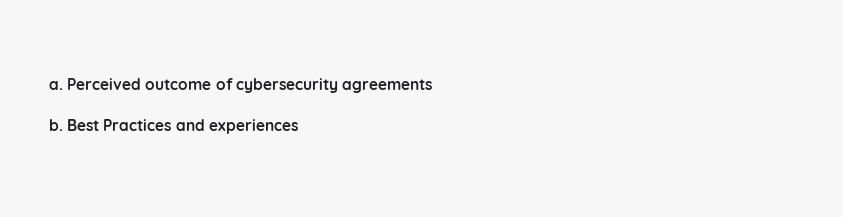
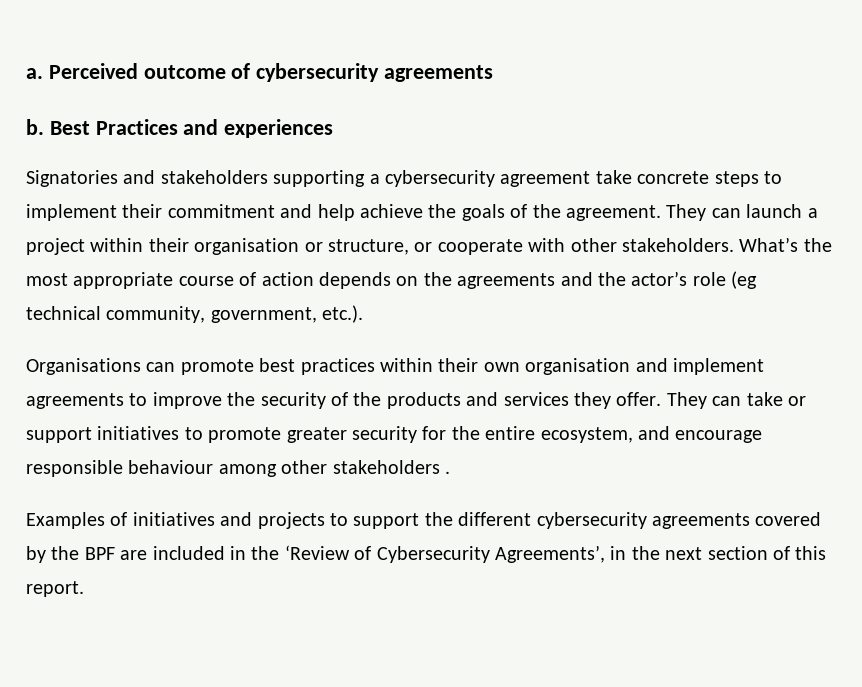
+ Signatories and stakeholders supporting a cybersecurity agreement take concrete steps to implement their commitment and help achieve the goals of the agreement. They can launch a project within their organisation or structure, or cooperate with other stakeholders. What’s the most appropriate course of action depends on the agreements and the actor’s role (eg technical community, government, etc.).
+ Organisations can promote best practices within their own organisation and implement agreements to improve the security of the products and services they offer. They can take or support initiatives to promote greater security for the entire ecosystem, and encourage responsible behaviour among other stakeholders .
+ Examples of initiatives and projects to support the different cybersecurity agreements covered by the BPF are included in the ‘Review of Cybersecurity Agreements’, in the next section of this report.

